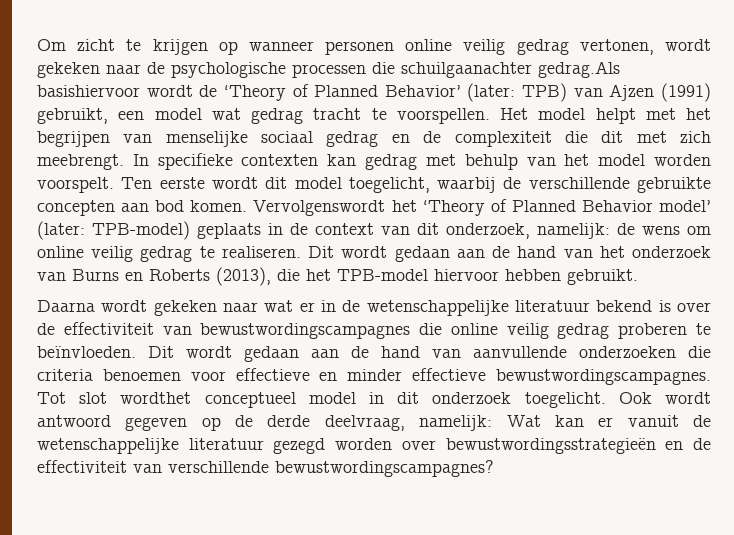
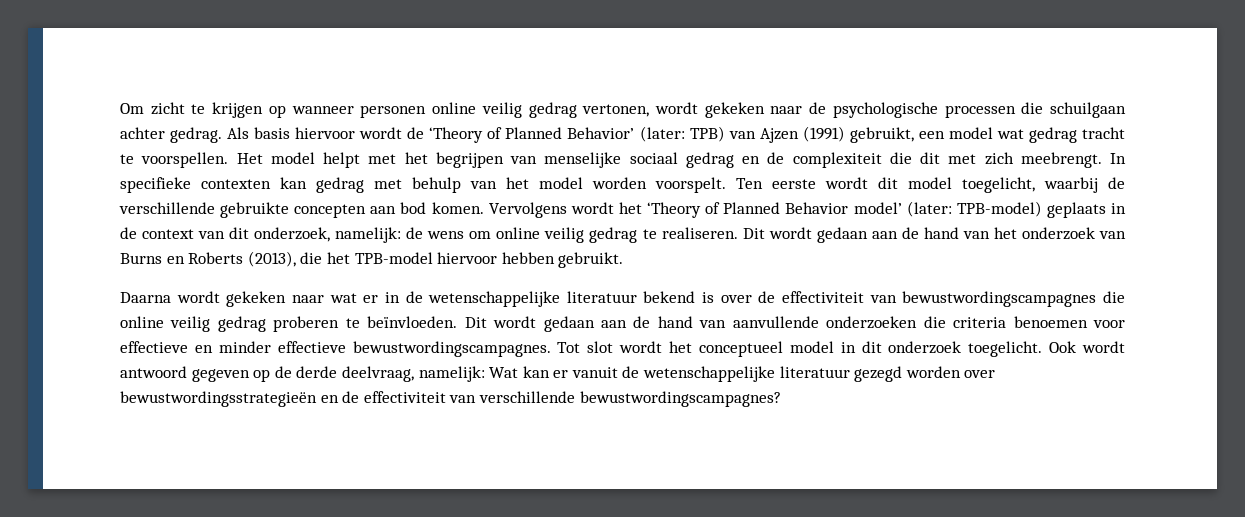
- Om zicht te krijgen op wanneer personen online veilig gedrag vertonen, wordt gekeken naar de psychologische processen die schuilgaanachter gedrag.Als basishiervoor wordt de ‘Theory of Planned Behavior’ (later: TPB) van Ajzen (1991) gebruikt, een model wat gedrag tracht te voorspellen.
+ Om zicht te krijgen op wanneer personen online veilig gedrag vertonen, wordt gekeken naar de psychologische processen die schuilgaan achter gedrag. Als basis hiervoor wordt de ‘Theory of Planned Behavior’ (later: TPB) van Ajzen (1991) gebruikt, een model wat gedrag tracht te voorspellen.
- Vervolgenswordt het ‘Theory of Planned Behavior model’ (later: TPB-model) geplaats in de context van dit onderzoek, namelijk: de wens om online veilig gedrag te realiseren.
+ Vervolgens wordt het ‘Theory of Planned Behavior model’ (later: TPB-model) geplaats in de context van dit onderzoek, namelijk: de wens om online veilig gedrag te realiseren.
- Tot slot wordthet conceptueel model in dit onderzoek toegelicht.
+ Tot slot wordt het conceptueel model in dit onderzoek toegelicht.

